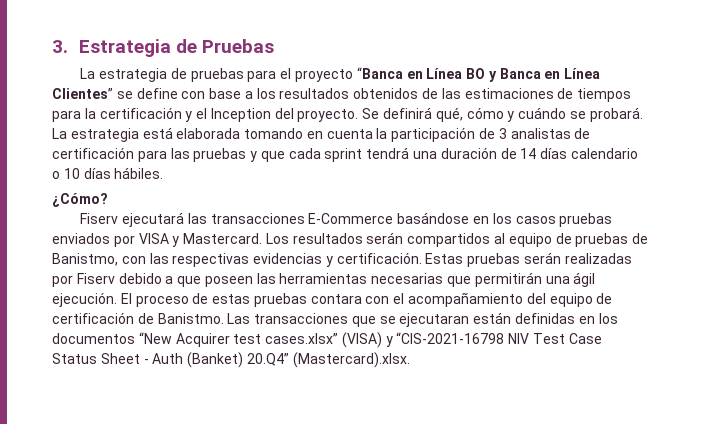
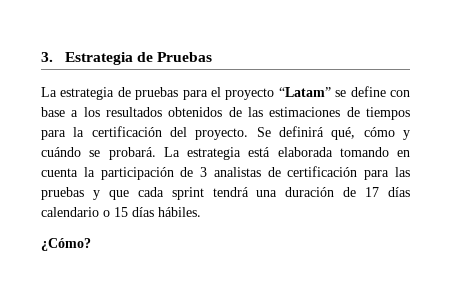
- La estrategia de pruebas para el proyecto “Banca en Línea BO y Banca en Línea Clientes” se define con base a los resultados obtenidos de las estimaciones de tiempos para la certificación y el Inception del proyecto.
+ La estrategia de pruebas para el proyecto “Latam” se define con base a los resultados obtenidos de las estimaciones de tiempos para la certificación del proyecto.
- La estrategia está elaborada tomando en cuenta la participación de 3 analistas de certificación para las pruebas y que cada sprint tendrá una duración de 14 días calendario o 10 días hábiles.
+ La estrategia está elaborada tomando en cuenta la participación de 3 analistas de certificación para las pruebas y que cada sprint tendrá una duración de 17 días calendario o 15 días hábiles.
- Fiserv ejecutará las transacciones E-Commerce basándose en los casos pruebas enviados por VISA y Mastercard. Los resultados serán compartidos al equipo de pruebas de Banistmo, con las respectivas evidencias y certificación. Estas pruebas serán realizadas por Fiserv debido a que poseen las herramientas necesarias que permitirán una ágil ejecución. El proceso de estas pruebas contara con el acompañamiento del equipo de certificación de Banistmo. Las transacciones que se ejecutaran están definidas en los documentos “New Acquirer test cases.xlsx” (VISA) y “CIS-2021-16798 NIV Test Case Status Sheet - Auth (Banket) 20.Q4” (Mastercard).xlsx.

